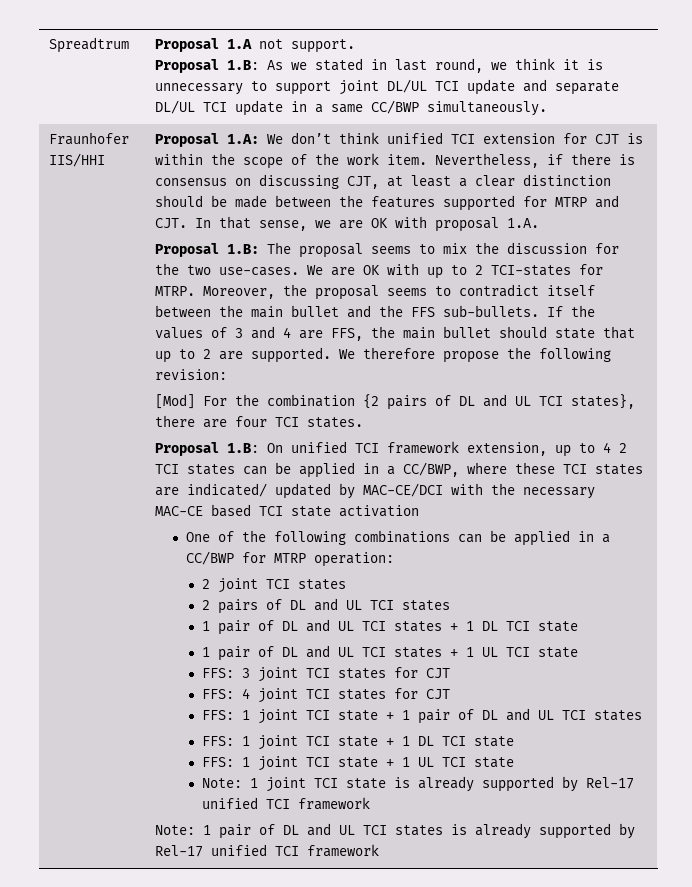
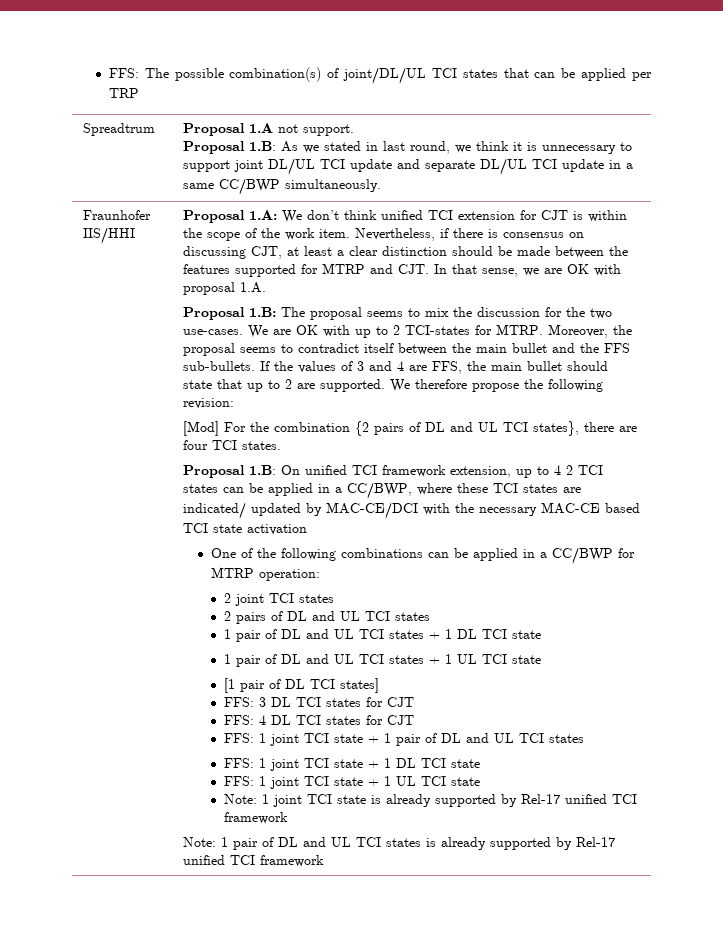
+ FFS: The possible combination(s) of joint/DL/UL TCI states that can be applied per TRP
+ [1 pair of DL TCI states]
- FFS: 3 joint TCI states for CJT
+ FFS: 3 DL TCI states for CJT
- FFS: 4 joint TCI states for CJT
+ FFS: 4 DL TCI states for CJT

